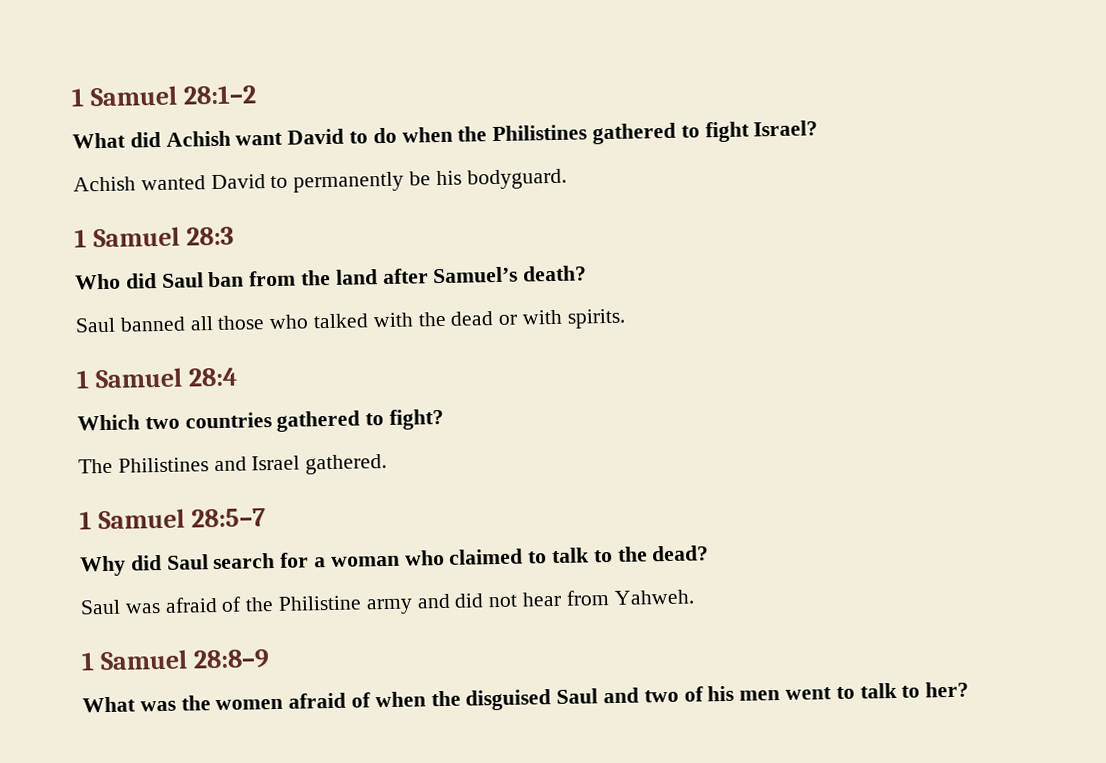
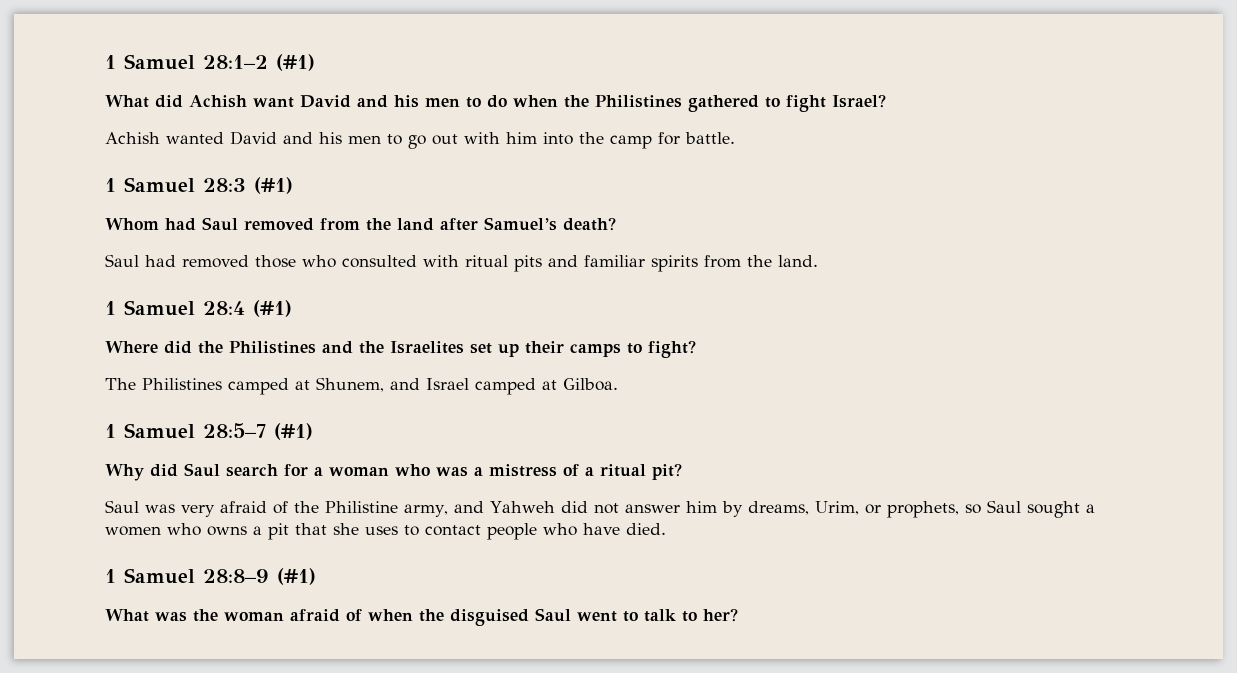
- 1 Samuel 28:1–2
+ 1 Samuel 28:1–2 (#1)
- What did Achish want David to do when the Philistines gathered to fight Israel?
+ What did Achish want David and his men to do when the Philistines gathered to fight Israel?
- Achish wanted David to permanently be his bodyguard.
- 1 Samuel 28:3
- Who did Saul ban from the land after Samuel’s death?
+ Achish wanted David and his men to go out with him into the camp for battle.
+ 1 Samuel 28:3 (#1)
+ Whom had Saul removed from the land after Samuel’s death?
- Saul banned all those who talked with the dead or with spirits.
- 1 Samuel 28:4
- Which two countries gathered to fight?
- The Philistines and Israel gathered.
+ Saul had removed those who consulted with ritual pits and familiar spirits from the land.
+ 1 Samuel 28:4 (#1)
+ Where did the Philistines and the Israelites set up their camps to fight?
+ The Philistines camped at Shunem, and Israel camped at Gilboa.
- 1 Samuel 28:5–7
+ 1 Samuel 28:5–7 (#1)
- Why did Saul search for a woman who claimed to talk to the dead?
+ Why did Saul search for a woman who was a mistress of a ritual pit?
- Saul was afraid of the Philistine army and did not hear from Yahweh.
+ Saul was very afraid of the Philistine army, and Yahweh did not answer him by dreams, Urim, or prophets, so Saul sought a women who owns a pit that she uses to contact people who have died.
- 1 Samuel 28:8–9
+ 1 Samuel 28:8–9 (#1)
- What was the women afraid of when the disguised Saul and two of his men went to talk to her?
+ What was the woman afraid of when the disguised Saul went to talk to her?

